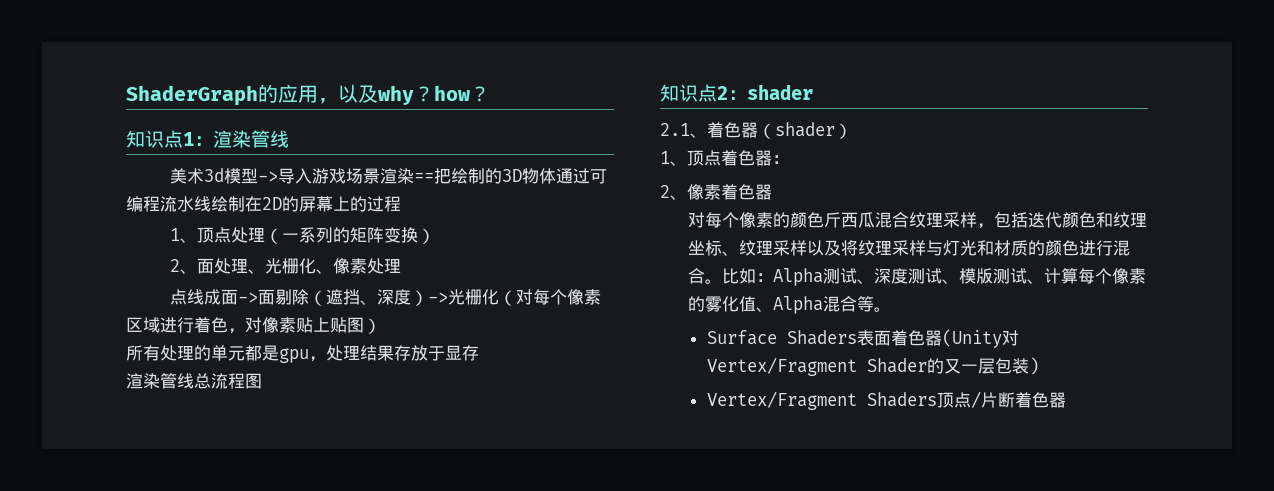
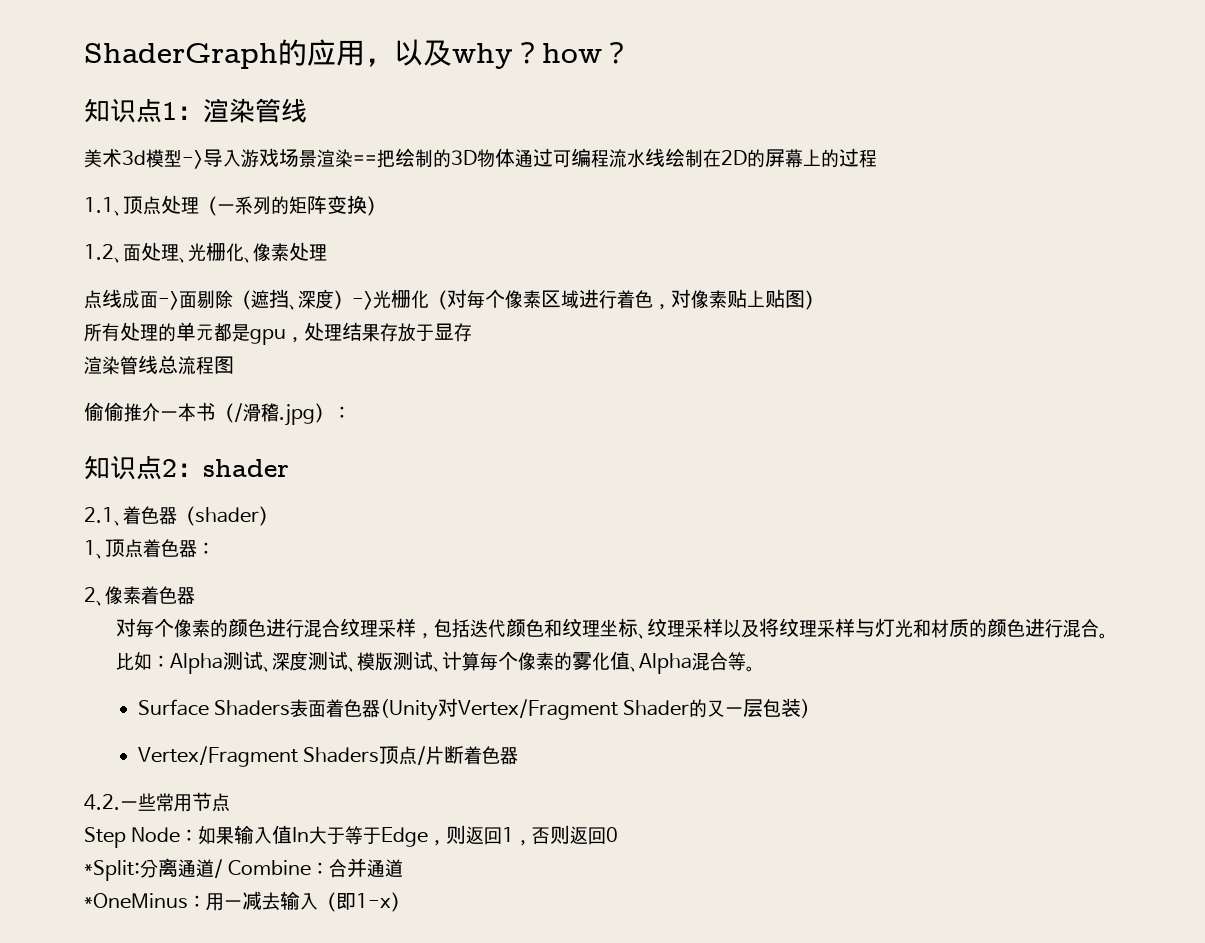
- 1、顶点处理（一系列的矩阵变换）
+ 1.1、顶点处理（一系列的矩阵变换）
- 2、面处理、光栅化、像素处理
+ 1.2、面处理、光栅化、像素处理
+ 偷偷推介一本书（/滑稽.jpg）：
- 对每个像素的颜色斤西瓜混合纹理采样，包括迭代颜色和纹理坐标、纹理采样以及将纹理采样与灯光和材质的颜色进行混合。
+ 对每个像素的颜色进行混合纹理采样，包括迭代颜色和纹理坐标、纹理采样以及将纹理采样与灯光和材质的颜色进行混合。
+ 4.2.一些常用节点
+ Step Node：如果输入值In大于等于Edge，则返回1，否则返回0
+ *Split:分离通道/ Combine：合并通道
+ *OneMinus：用一减去输入（即1-x）

